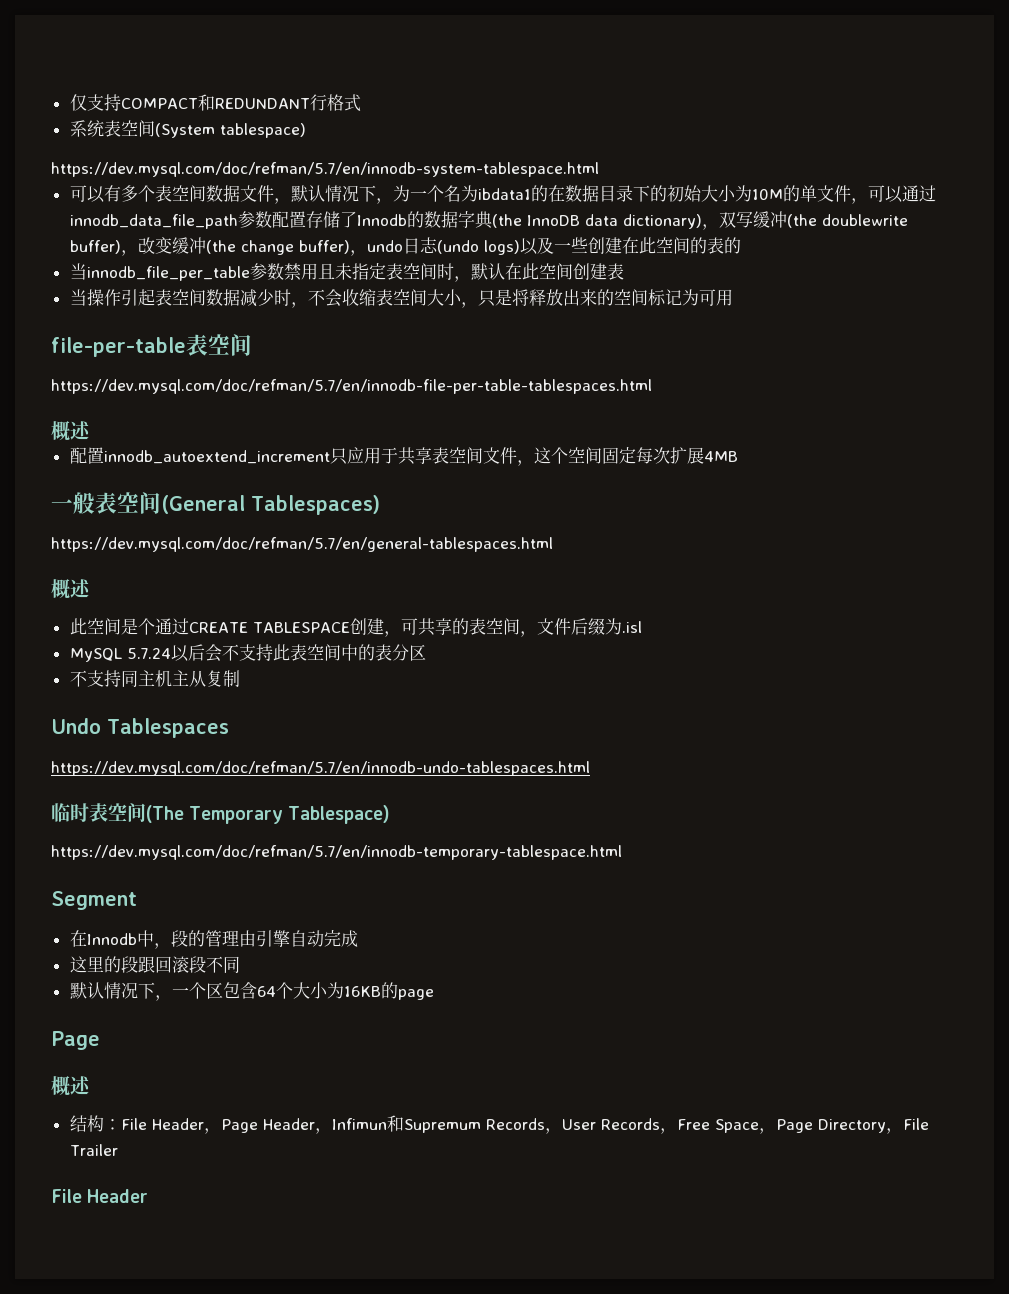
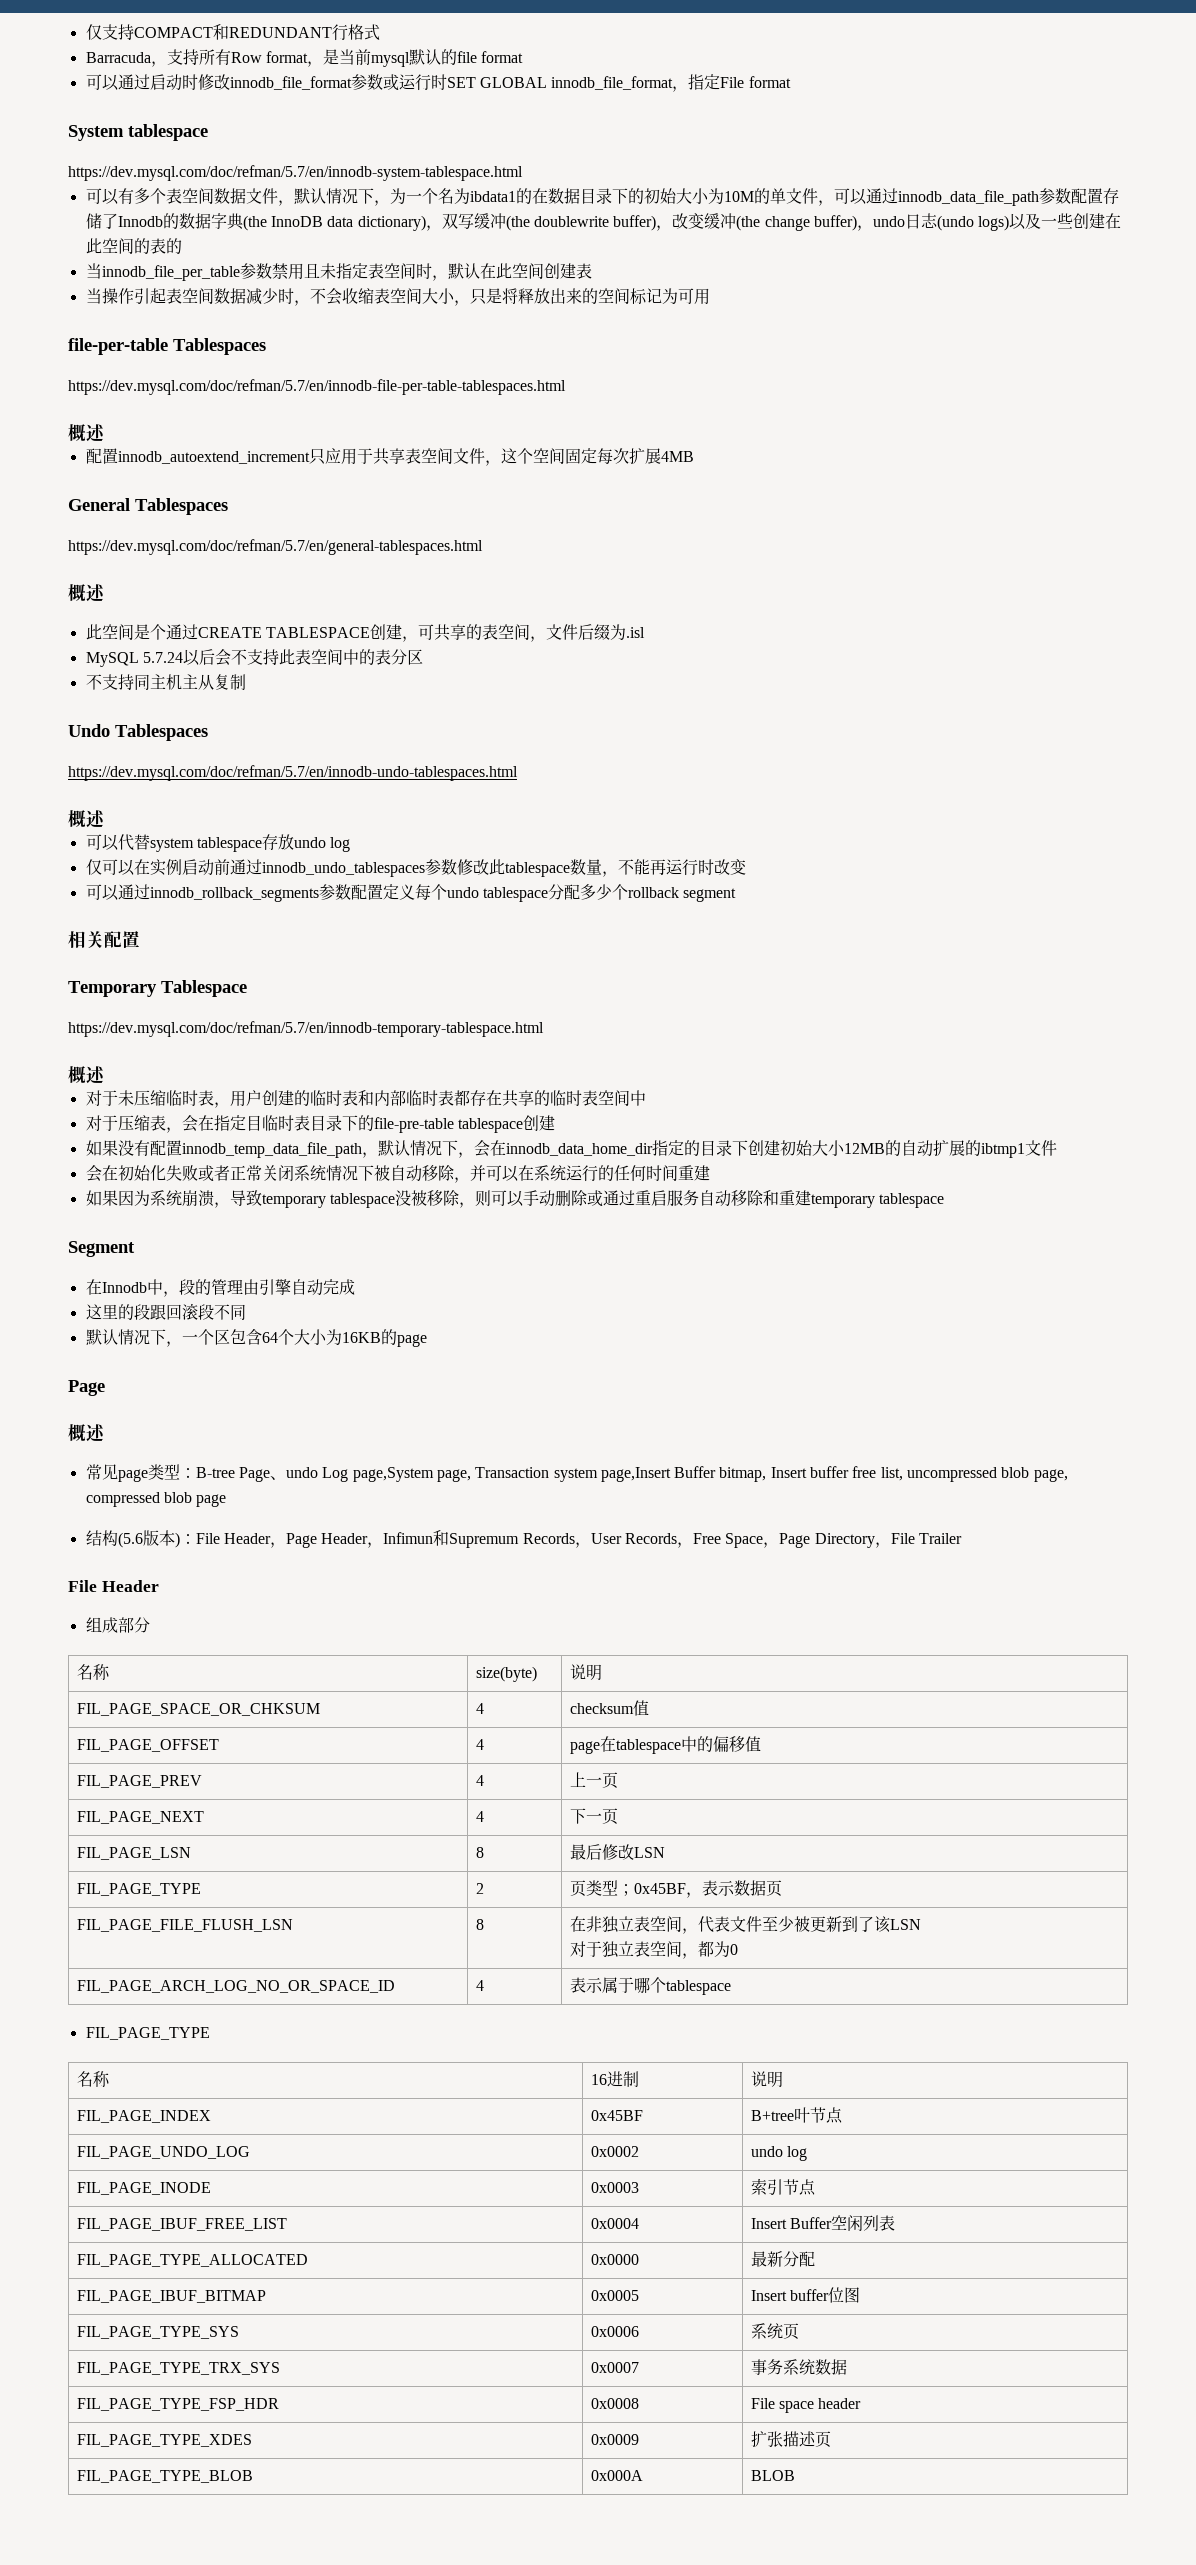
- 系统表空间(System tablespace)
+ Barracuda，支持所有Row format，是当前mysql默认的file format
+ 可以通过启动时修改innodb_file_format参数或运行时SET GLOBAL innodb_file_format，指定File format
+ System tablespace
- file-per-table表空间
+ file-per-table Tablespaces
- 一般表空间(General Tablespaces)
+ General Tablespaces
  https://dev.mysql.com/doc/refman/5.7/en/innodb-undo-tablespaces.html
- 临时表空间(The Temporary Tablespace)
+ 概述
+ 可以代替system tablespace存放undo log
+ 仅可以在实例启动前通过innodb_undo_tablespaces参数修改此tablespace数量，不能再运行时改变
+ 可以通过innodb_rollback_segments参数配置定义每个undo tablespace分配多少个rollback segment
+ 相关配置
+ Temporary Tablespace
  https://dev.mysql.com/doc/refman/5.7/en/innodb-temporary-tablespace.html
+ 概述
+ 对于未压缩临时表，用户创建的临时表和内部临时表都存在共享的临时表空间中
+ 对于压缩表，会在指定目临时表目录下的file-pre-table tablespace创建
+ 如果没有配置innodb_temp_data_file_path，默认情况下，会在innodb_data_home_dir指定的目录下创建初始大小12MB的自动扩展的ibtmp1文件
+ 会在初始化失败或者正常关闭系统情况下被自动移除，并可以在系统运行的任何时间重建
+ 如果因为系统崩溃，导致temporary tablespace没被移除，则可以手动删除或通过重启服务自动移除和重建temporary tablespace
- 结构：File Header，Page Header，Infimun和Supremum Records，User Records，Free Space，Page Directory，File Trailer
+ 常见page类型：B-tree Page、undo Log page,System page, Transaction system page,Insert Buffer bitmap, Insert buffer free list, uncompressed blob page, compressed blob page
+ 结构(5.6版本)：File Header，Page Header，Infimun和Supremum Records，User Records，Free Space，Page Directory，File Trailer
+ 组成部分
+ 名称 | size(byte) | 说明
+ FIL_PAGE_SPACE_OR_CHKSUM | 4 | checksum值
+ FIL_PAGE_OFFSET | 4 | page在tablespace中的偏移值
+ FIL_PAGE_PREV | 4 | 上一页
+ FIL_PAGE_NEXT | 4 | 下一页
+ FIL_PAGE_LSN | 8 | 最后修改LSN
+ FIL_PAGE_TYPE | 2 | 页类型；0x45BF，表示数据页
+ FIL_PAGE_FILE_FLUSH_LSN | 8 | 在非独立表空间，代表文件至少被更新到了该LSN
+ 对于独立表空间，都为0
+ FIL_PAGE_ARCH_LOG_NO_OR_SPACE_ID | 4 | 表示属于哪个tablespace
+ FIL_PAGE_TYPE
+ 名称 | 16进制 | 说明
+ FIL_PAGE_INDEX | 0x45BF | B+tree叶节点
+ FIL_PAGE_UNDO_LOG | 0x0002 | undo log
+ FIL_PAGE_INODE | 0x0003 | 索引节点
+ FIL_PAGE_IBUF_FREE_LIST | 0x0004 | Insert Buffer空闲列表
+ FIL_PAGE_TYPE_ALLOCATED | 0x0000 | 最新分配
+ FIL_PAGE_IBUF_BITMAP | 0x0005 | Insert buffer位图
+ FIL_PAGE_TYPE_SYS | 0x0006 | 系统页
+ FIL_PAGE_TYPE_TRX_SYS | 0x0007 | 事务系统数据
+ FIL_PAGE_TYPE_FSP_HDR | 0x0008 | File space header
+ FIL_PAGE_TYPE_XDES | 0x0009 | 扩张描述页
+ FIL_PAGE_TYPE_BLOB | 0x000A | BLOB

